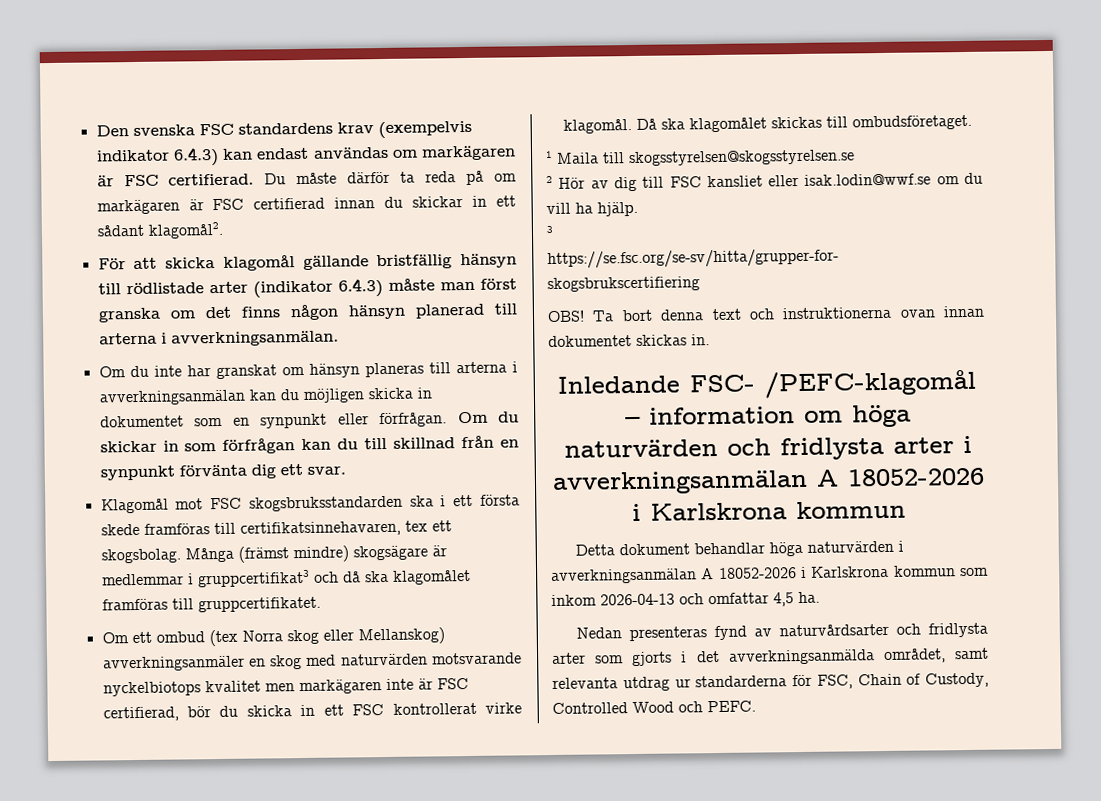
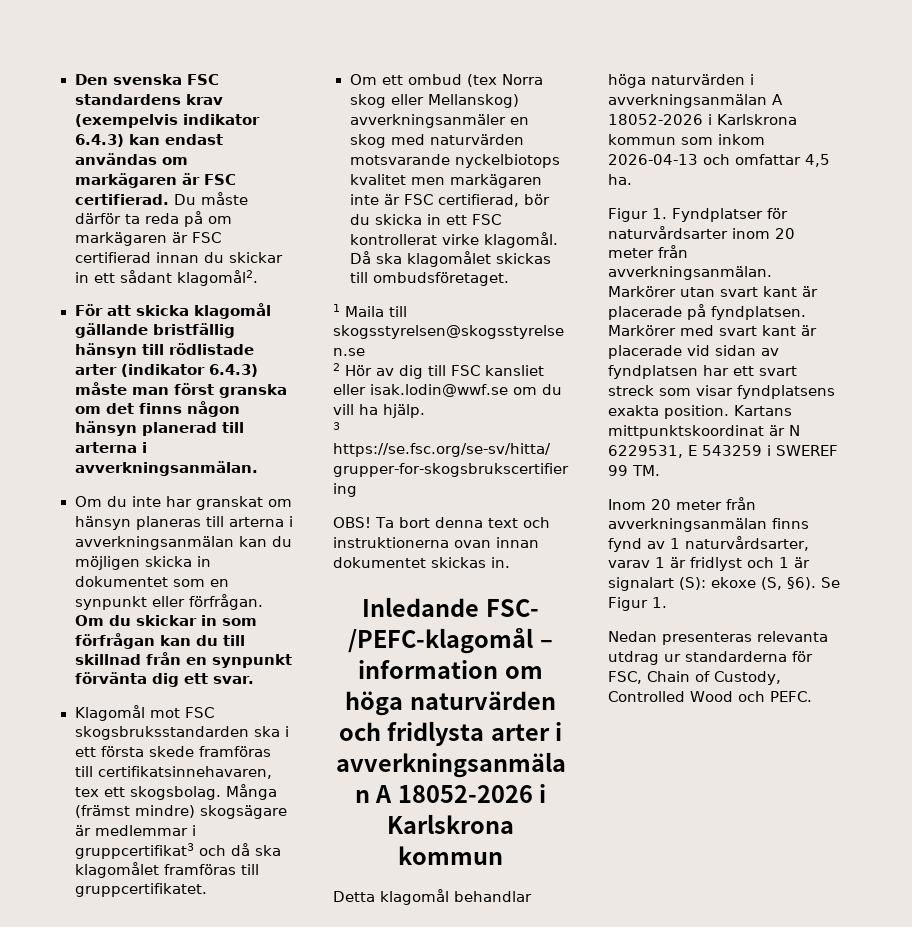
- Detta dokument behandlar höga naturvärden i avverkningsanmälan A 18052-2026 i Karlskrona kommun som inkom 2026-04-13 och omfattar 4,5 ha.
+ Detta klagomål behandlar höga naturvärden i avverkningsanmälan A 18052-2026 i Karlskrona kommun som inkom 2026-04-13 och omfattar 4,5 ha.
- Nedan presenteras fynd av naturvårdsarter och fridlysta arter som gjorts i det avverkningsanmälda området, samt relevanta utdrag ur standarderna för FSC, Chain of Custody, Controlled Wood och PEFC.
+ Figur 1. Fyndplatser för naturvårdsarter inom 20 meter från avverkningsanmälan. Markörer utan svart kant är placerade på fyndplatsen. Markörer med svart kant är placerade vid sidan av fyndplatsen har ett svart streck som visar fyndplatsens exakta position. Kartans mittpunktskoordinat är N 6229531, E 543259 i SWEREF 99 TM.
+ Inom 20 meter från avverkningsanmälan finns fynd av 1 naturvårdsarter, varav 1 är fridlyst och 1 är signalart (S): ekoxe (S, §6). Se Figur 1.
+ Nedan presenteras relevanta utdrag ur standarderna för FSC, Chain of Custody, Controlled Wood och PEFC.

